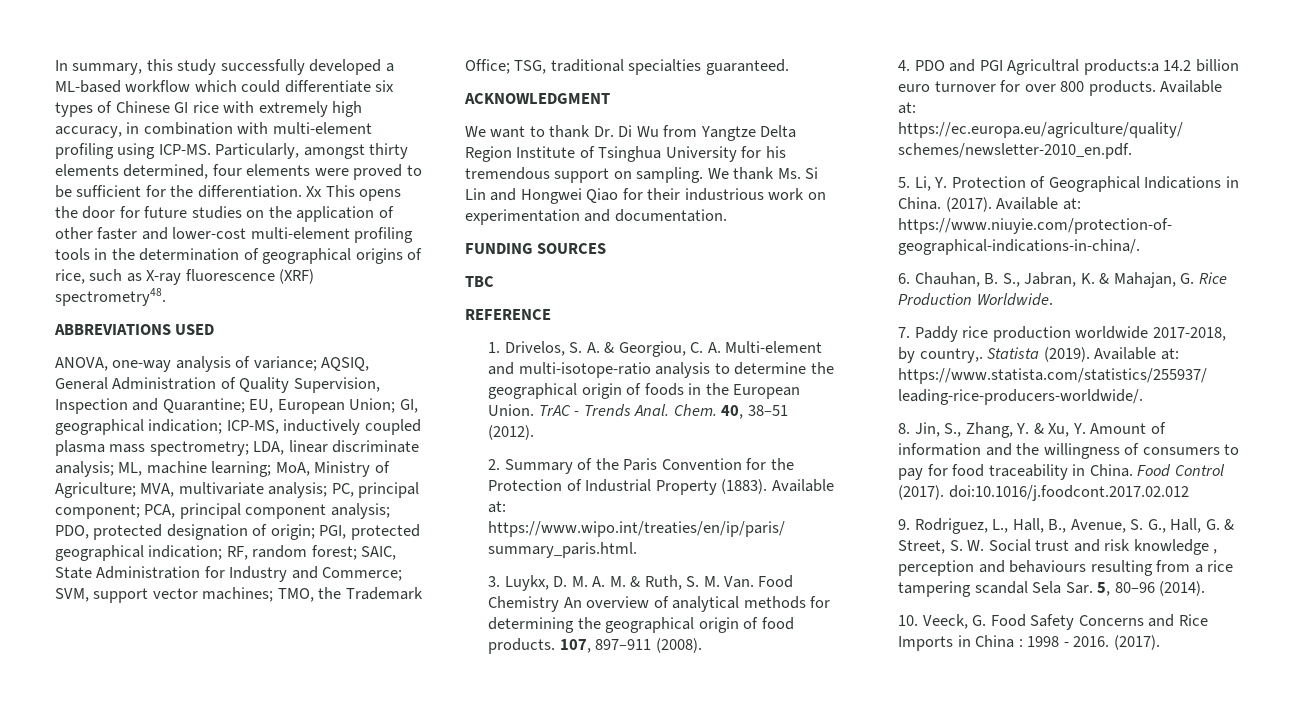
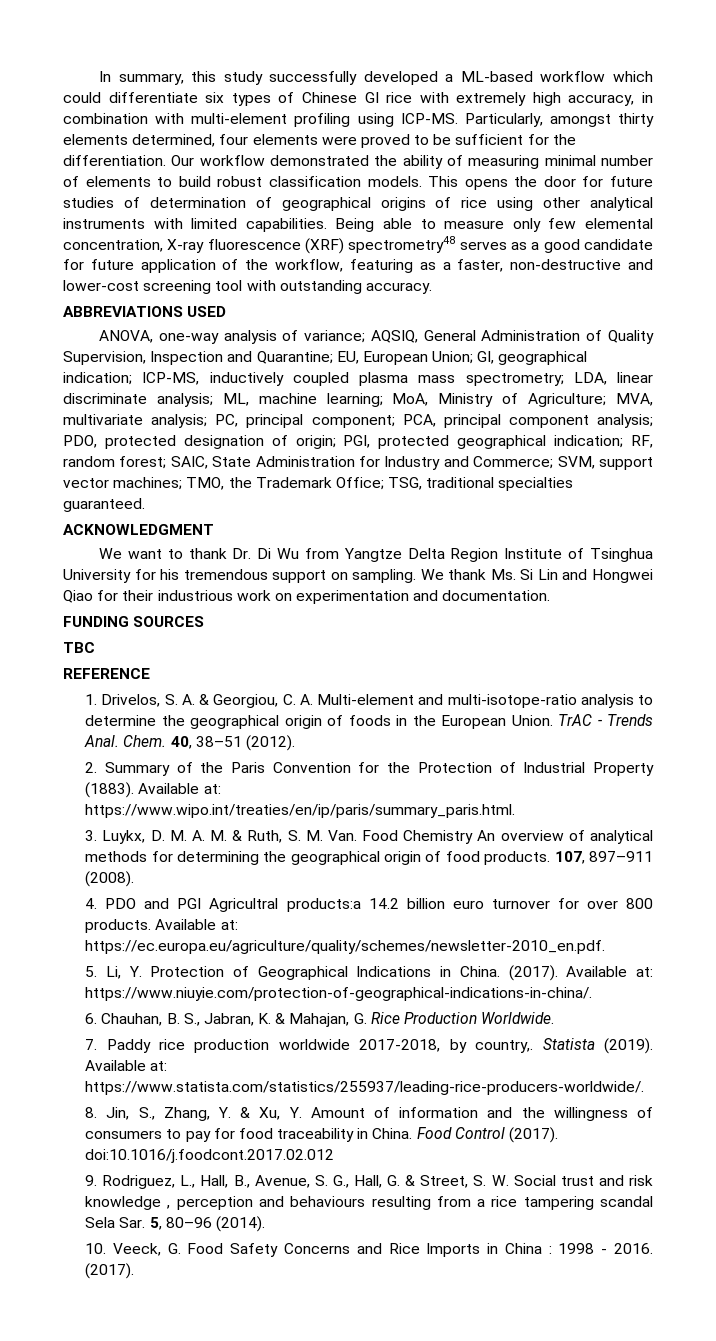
- Xx This opens the door for future studies on the application of other faster and lower-cost multi-element profiling tools in the determination of geographical origins of rice, such as X-ray fluorescence (XRF) spectrometry48.
+ Our workflow demonstrated the ability of measuring minimal number of elements to build robust classification models. This opens the door for future studies of determination of geographical origins of rice using other analytical instruments with limited capabilities. Being able to measure only few elemental concentration, X-ray fluorescence (XRF) spectrometry48 serves as a good candidate for future application of the workflow, featuring as a faster, non-destructive and lower-cost screening tool with outstanding accuracy.

